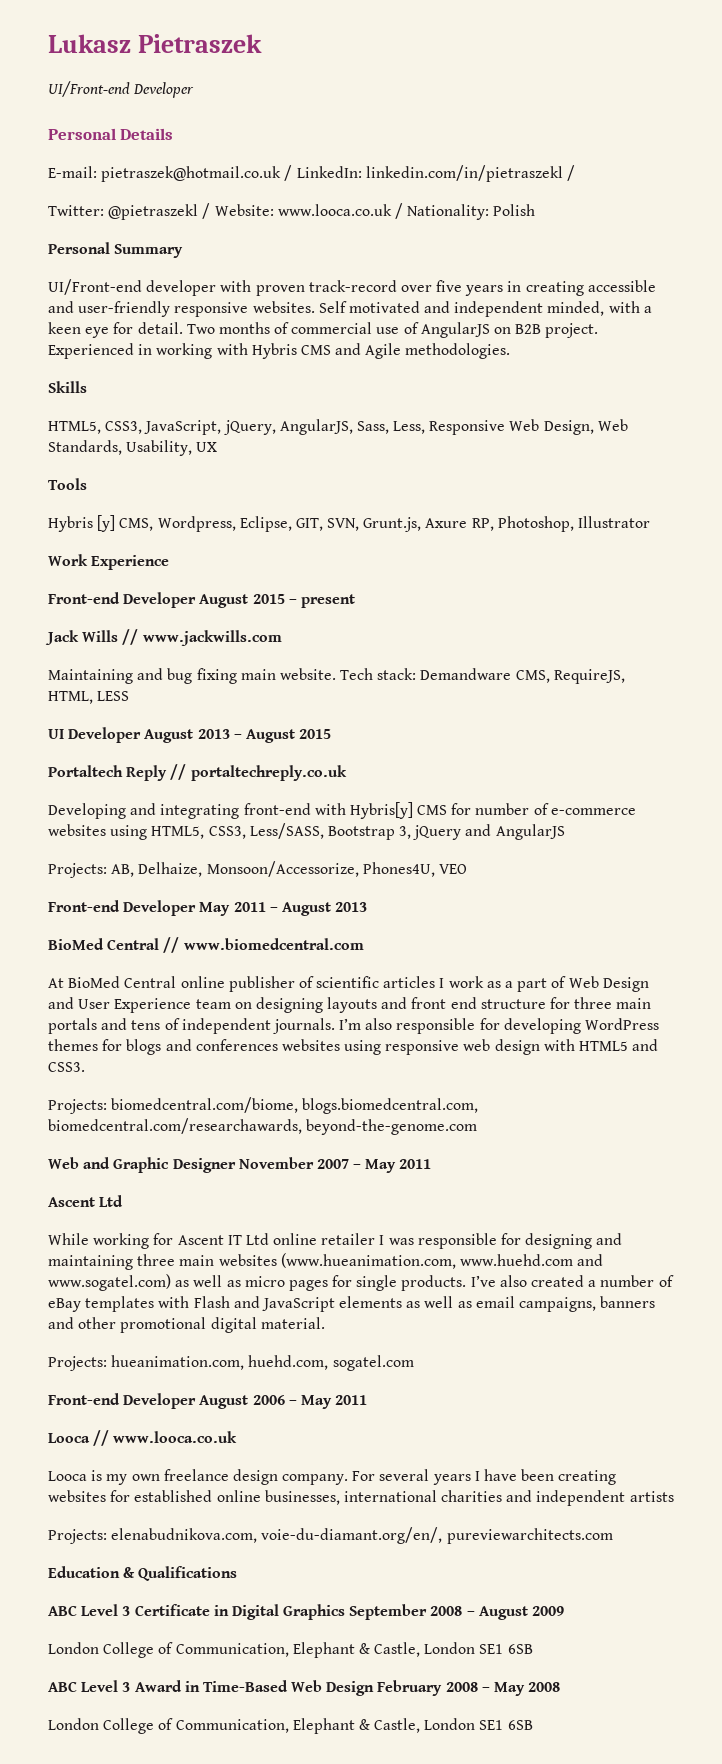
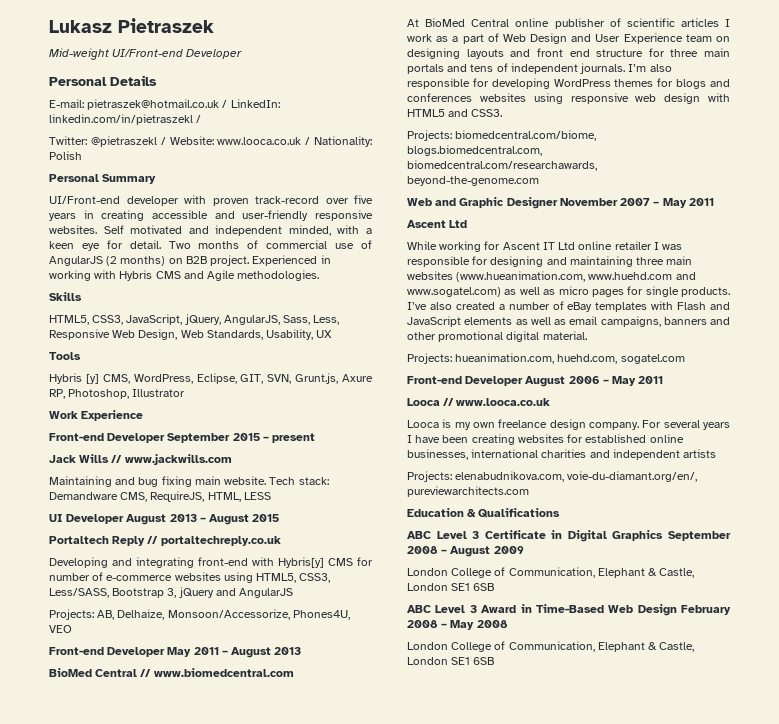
- UI/Front-end Developer
+ Mid-weight UI/Front-end Developer
- Two months of commercial use of AngularJS on B2B project.
+ Two months of commercial use of AngularJS (2 months) on B2B project.
- Hybris [y] CMS, Wordpress, Eclipse, GIT, SVN, Grunt.js, Axure RP, Photoshop, Illustrator
+ Hybris [y] CMS, WordPress, Eclipse, GIT, SVN, Grunt.js, Axure RP, Photoshop, Illustrator
- Front-end Developer August 2015 – present
+ Front-end Developer September 2015 – present

